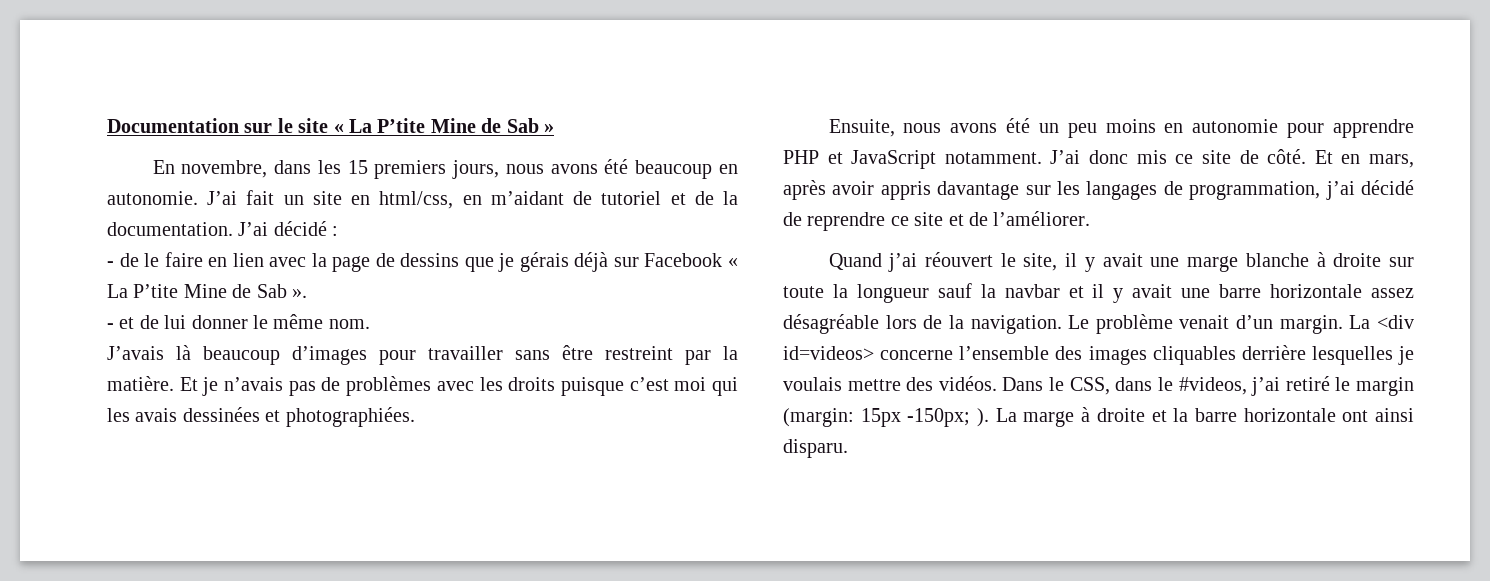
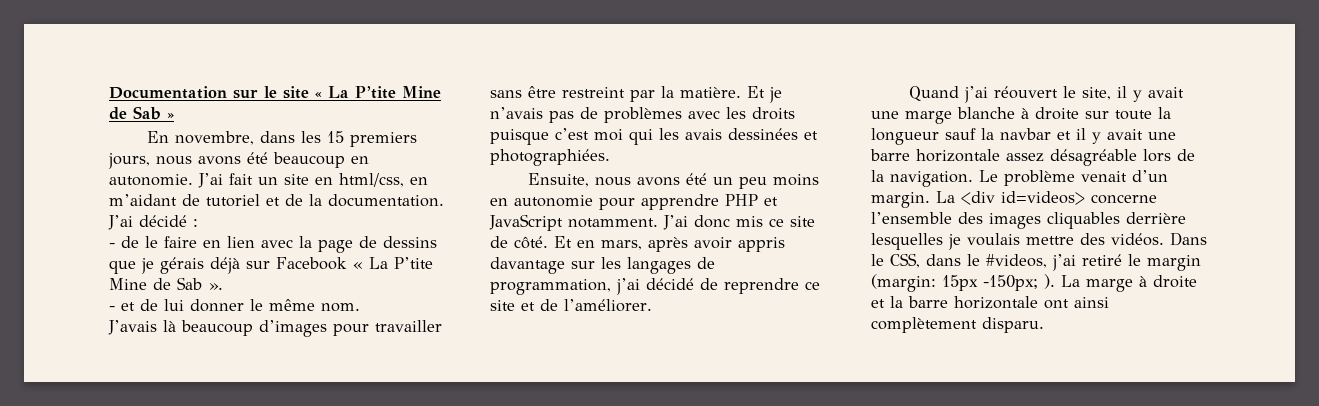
- La marge à droite et la barre horizontale ont ainsi disparu.
+ La marge à droite et la barre horizontale ont ainsi complètement disparu.

